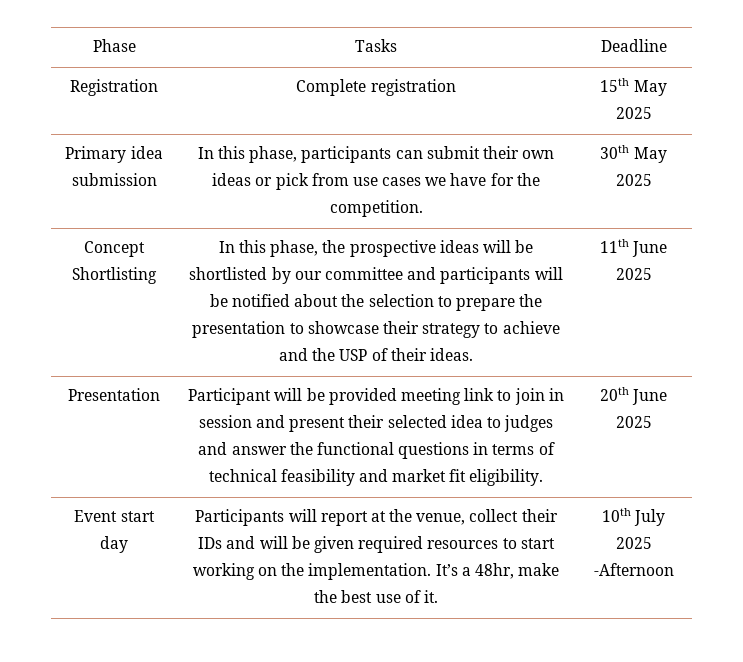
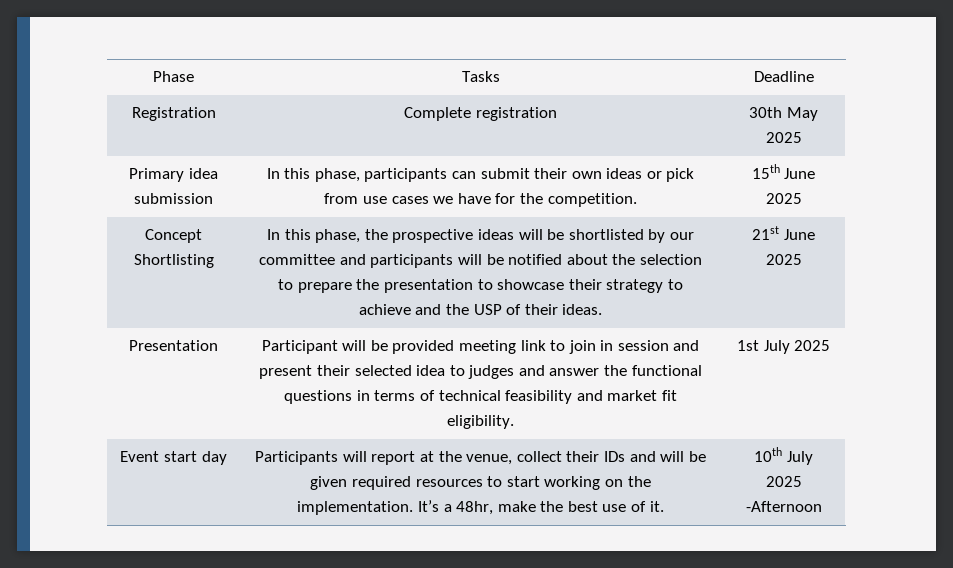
- Registration | Complete registration | 15th May 2025
+ Registration | Complete registration | 30th May 2025
- Primary idea submission | In this phase, participants can submit their own ideas or pick from use cases we have for the competition. | 30th May 2025
+ Primary idea submission | In this phase, participants can submit their own ideas or pick from use cases we have for the competition. | 15th June 2025
- 11th June 2025
+ 21st June 2025
- Presentation | Participant will be provided meeting link to join in session and present their selected idea to judges and answer the functional questions in terms of technical feasibility and market fit eligibility. | 20th June 2025
+ Presentation | Participant will be provided meeting link to join in session and present their selected idea to judges and answer the functional questions in terms of technical feasibility and market fit eligibility. | 1st July 2025

